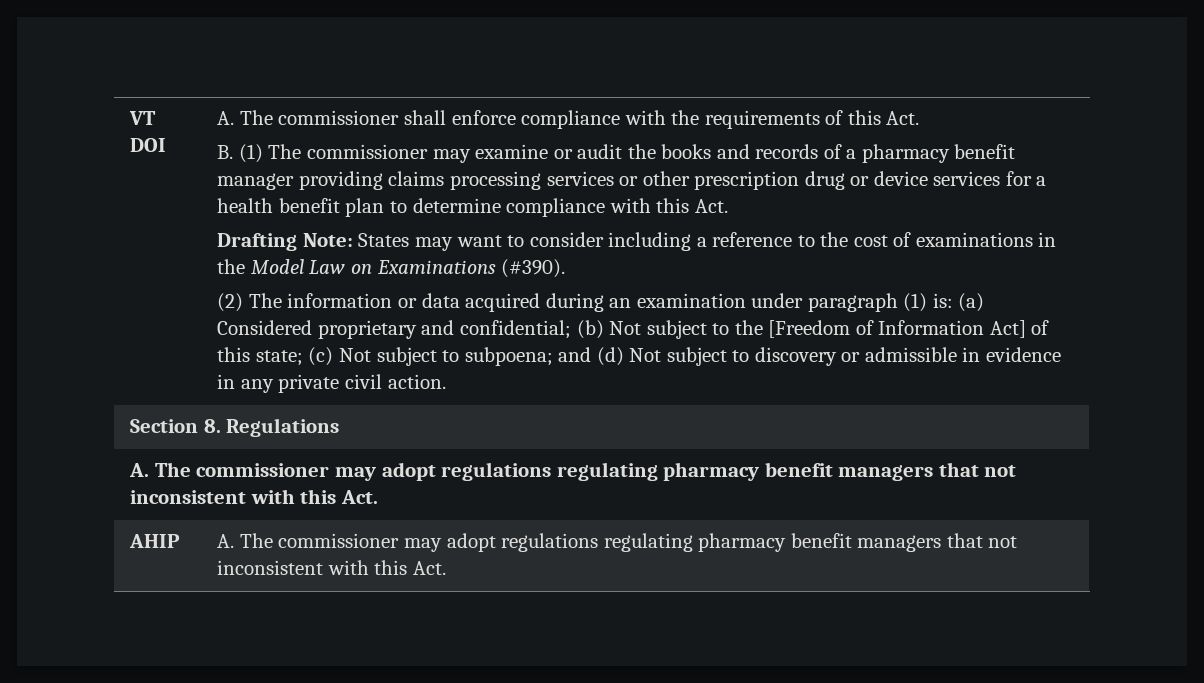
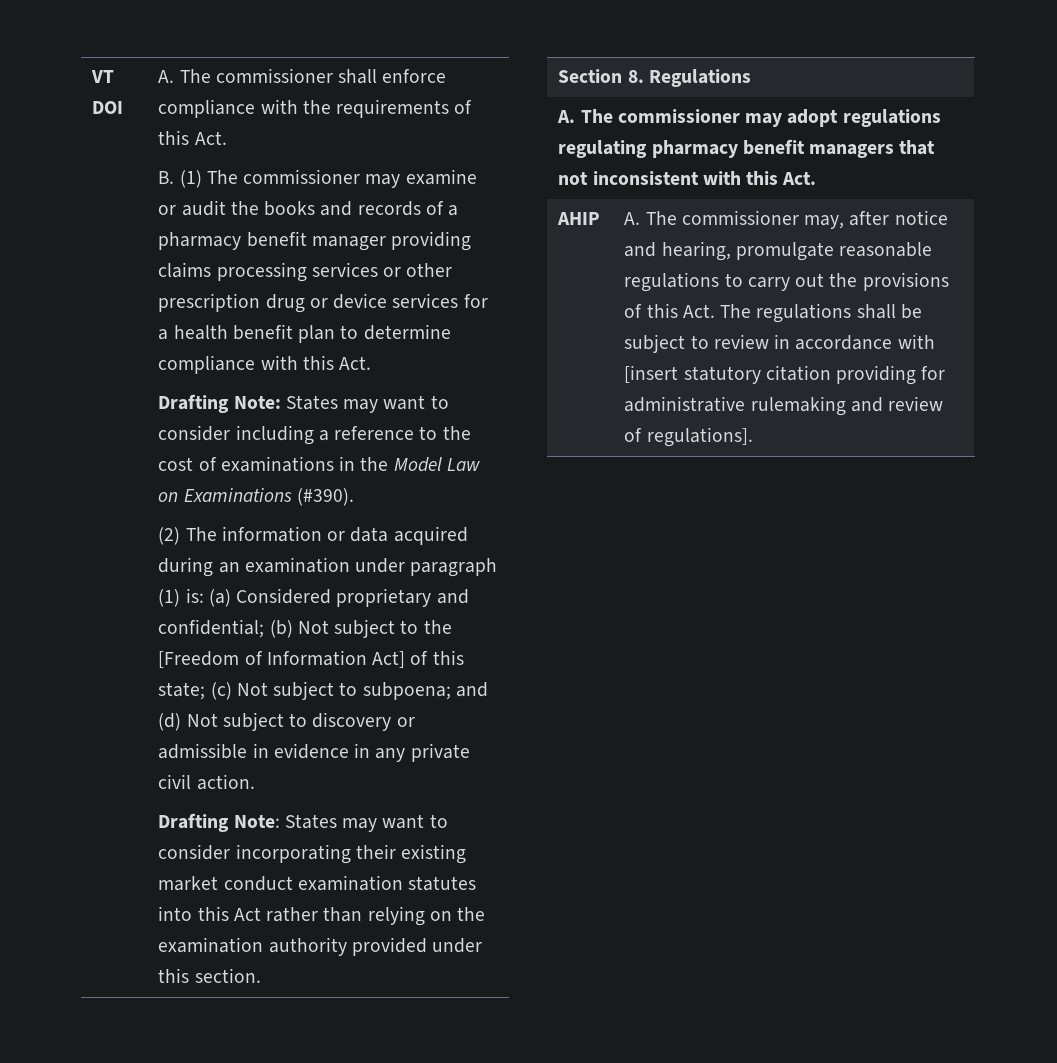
+ Drafting Note: States may want to consider incorporating their existing market conduct examination statutes into this Act rather than relying on the examination authority provided under this section.
- AHIP | A. The commissioner may adopt regulations regulating pharmacy benefit managers that not inconsistent with this Act.
+ AHIP | A. The commissioner may, after notice and hearing, promulgate reasonable regulations to carry out the provisions of this Act. The regulations shall be subject to review in accordance with [insert statutory citation providing for administrative rulemaking and review of regulations].

